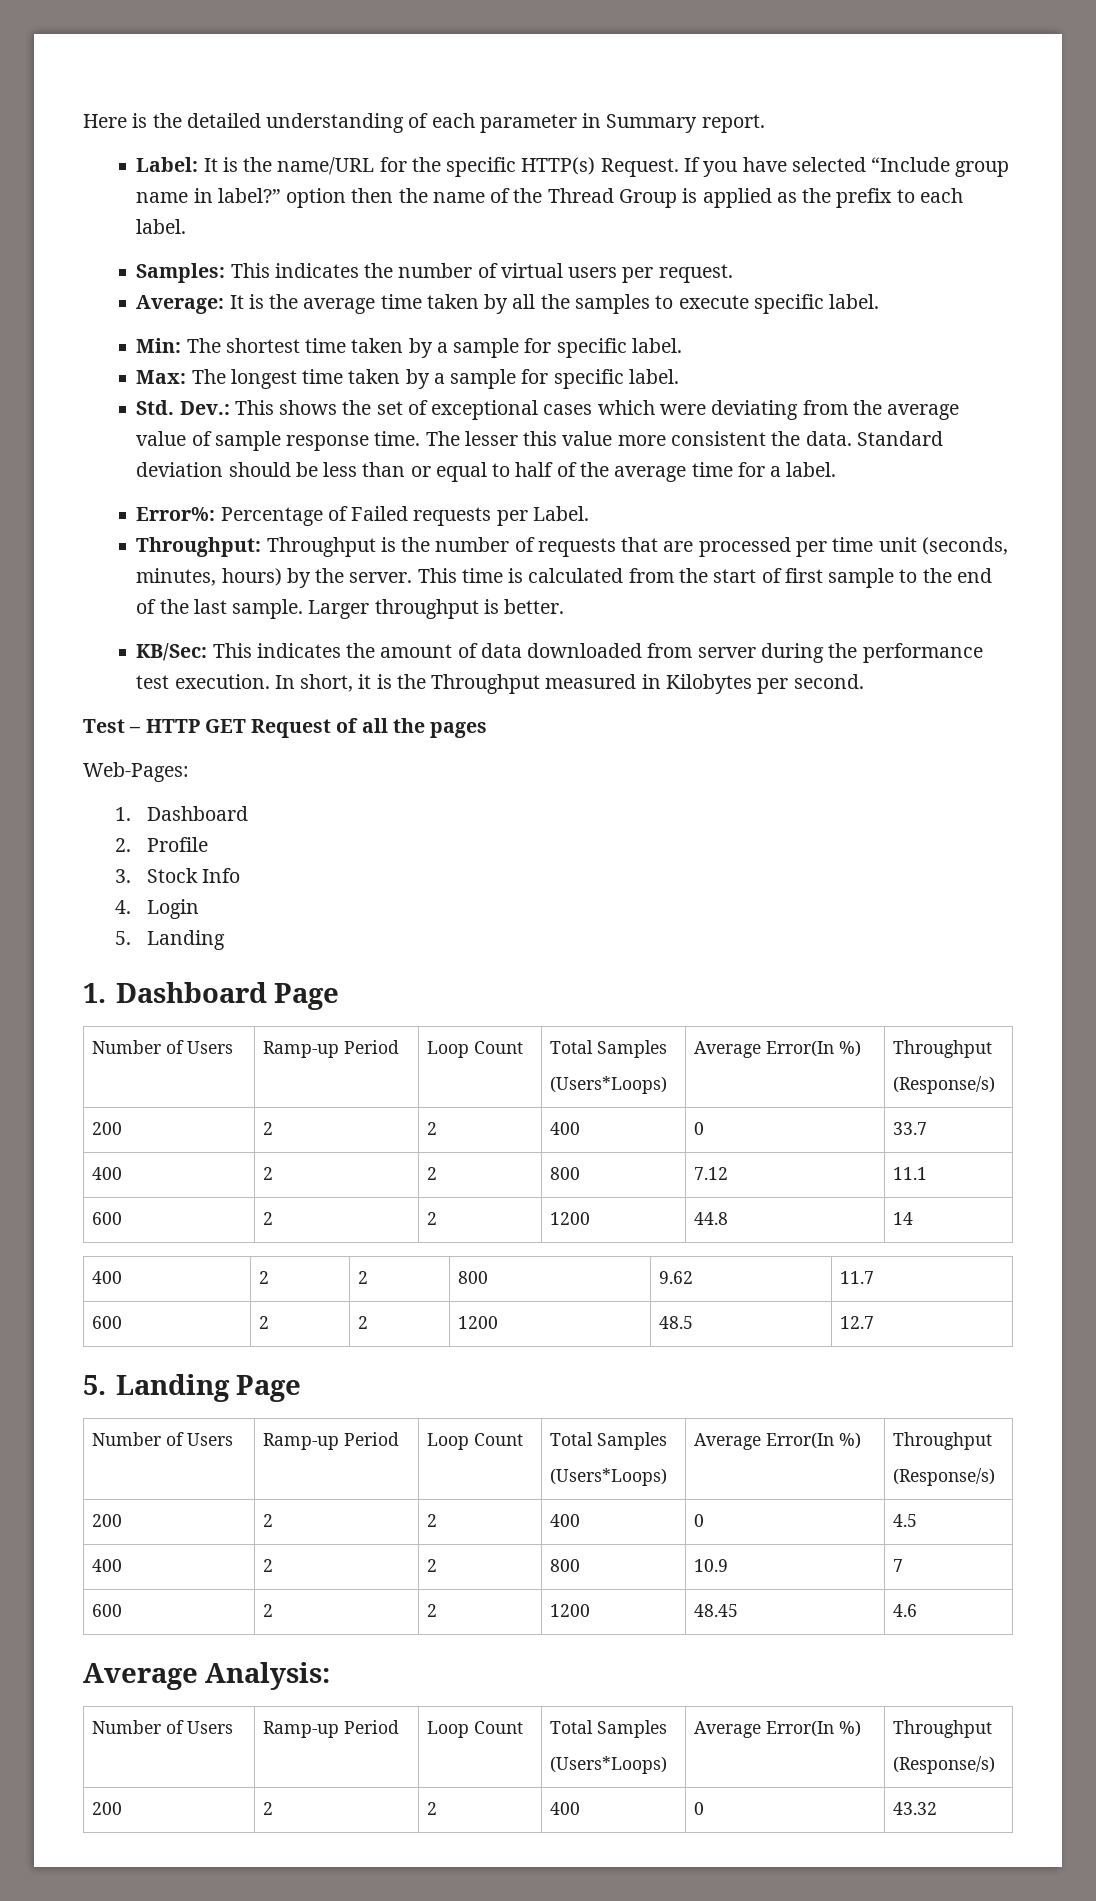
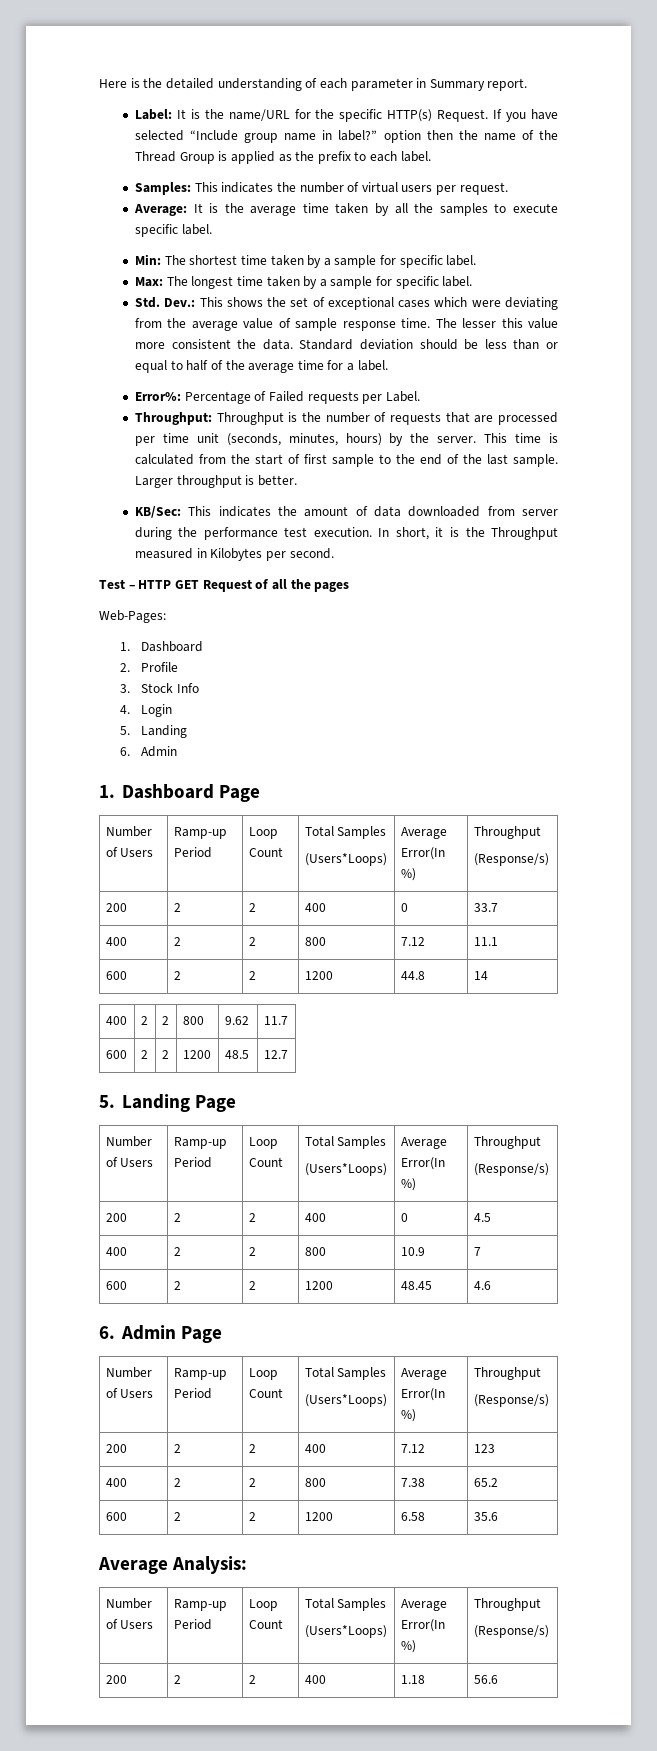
  4. Login
  5. Landing
+ 6. Admin
+ 6. Admin Page
+ Number of Users | Ramp-up Period | Loop Count | Total Samples
+ (Users*Loops) | Average Error(In %) | Throughput
+ (Response/s)
+ 200 | 2 | 2 | 400 | 7.12 | 123
+ 400 | 2 | 2 | 800 | 7.38 | 65.2
+ 600 | 2 | 2 | 1200 | 6.58 | 35.6
- 200 | 2 | 2 | 400 | 0 | 43.32
+ 200 | 2 | 2 | 400 | 1.18 | 56.6

